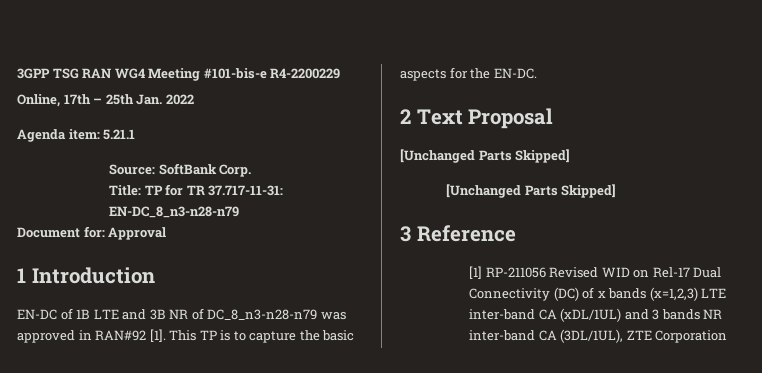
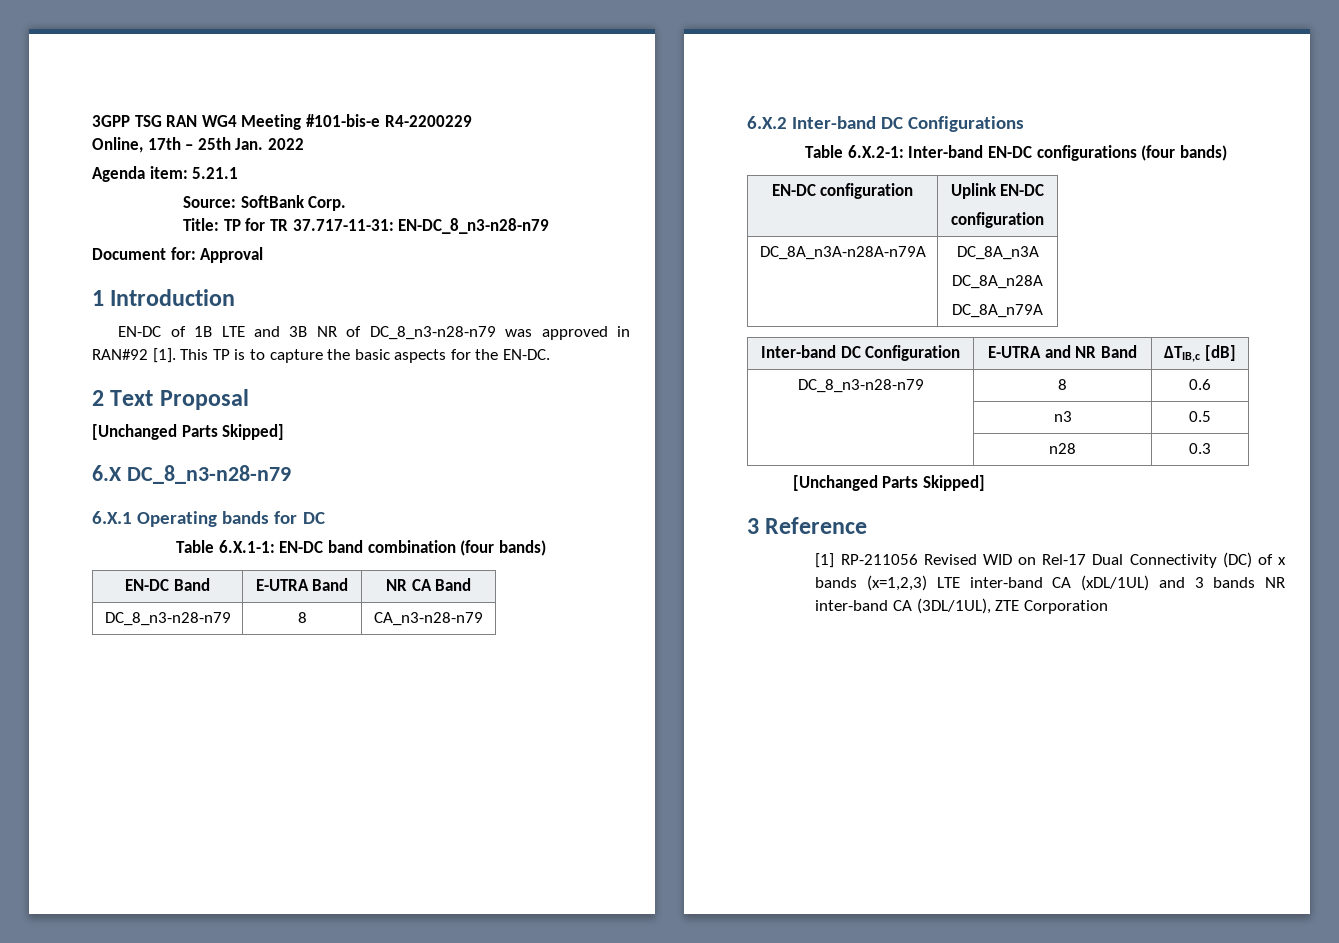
+ 6.X DC_8_n3-n28-n79
+ 6.X.1 Operating bands for DC
+ Table 6.X.1-1: EN-DC band combination (four bands)
+ EN-DC Band | E-UTRA Band | NR CA Band
+ DC_8_n3-n28-n79 | 8 | CA_n3-n28-n79
+ 6.X.2 Inter-band DC Configurations
+ Table 6.X.2-1: Inter-band EN-DC configurations (four bands)
+ EN-DC configuration | Uplink EN-DC
+ configuration
+ DC_8A_n3A-n28A-n79A | DC_8A_n3A
+ DC_8A_n28A
+ DC_8A_n79A
+ Inter-band DC Configuration | E-UTRA and NR Band | ΔTIB,c [dB]
+ DC_8_n3-n28-n79 | 8 | 0.6
+ | n3 | 0.5
+ | n28 | 0.3

